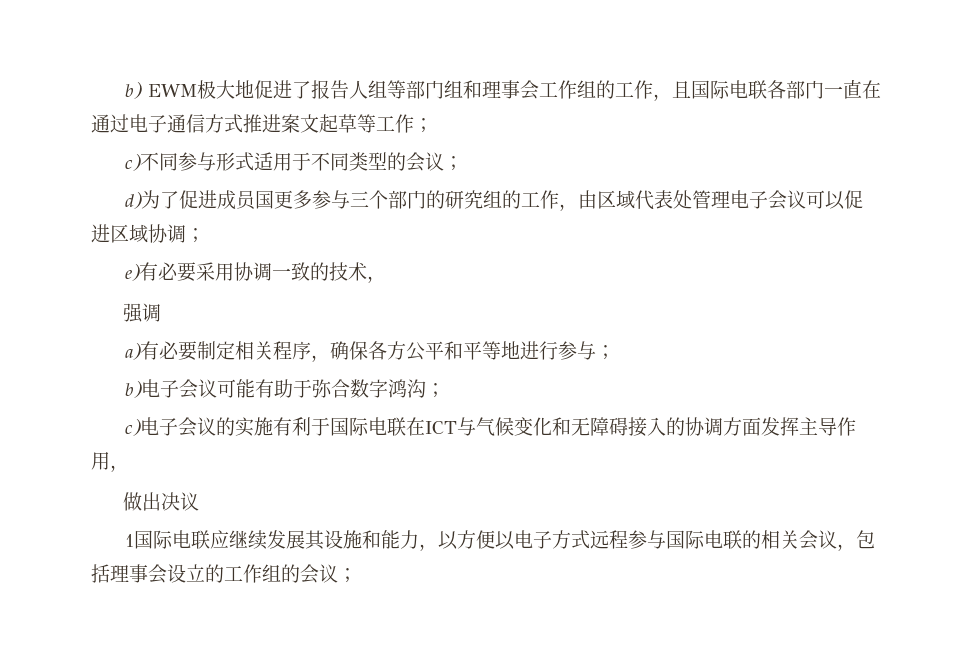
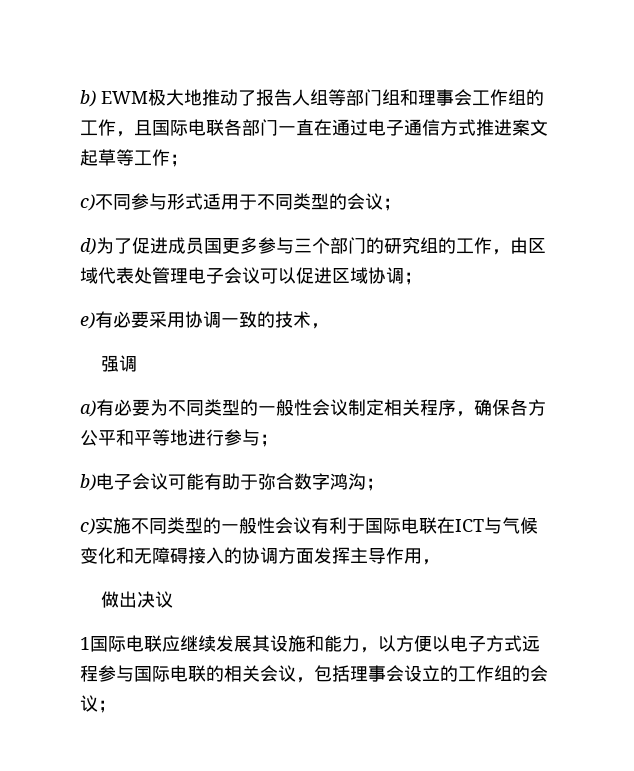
- b) EWM极大地促进了报告人组等部门组和理事会工作组的工作，且国际电联各部门一直在通过电子通信方式推进案文起草等工作；
+ b) EWM极大地推动了报告人组等部门组和理事会工作组的工作，且国际电联各部门一直在通过电子通信方式推进案文起草等工作；
- a)有必要制定相关程序，确保各方公平和平等地进行参与；
+ a)有必要为不同类型的一般性会议制定相关程序，确保各方公平和平等地进行参与；
- c)电子会议的实施有利于国际电联在ICT与气候变化和无障碍接入的协调方面发挥主导作用，
+ c)实施不同类型的一般性会议有利于国际电联在ICT与气候变化和无障碍接入的协调方面发挥主导作用，

